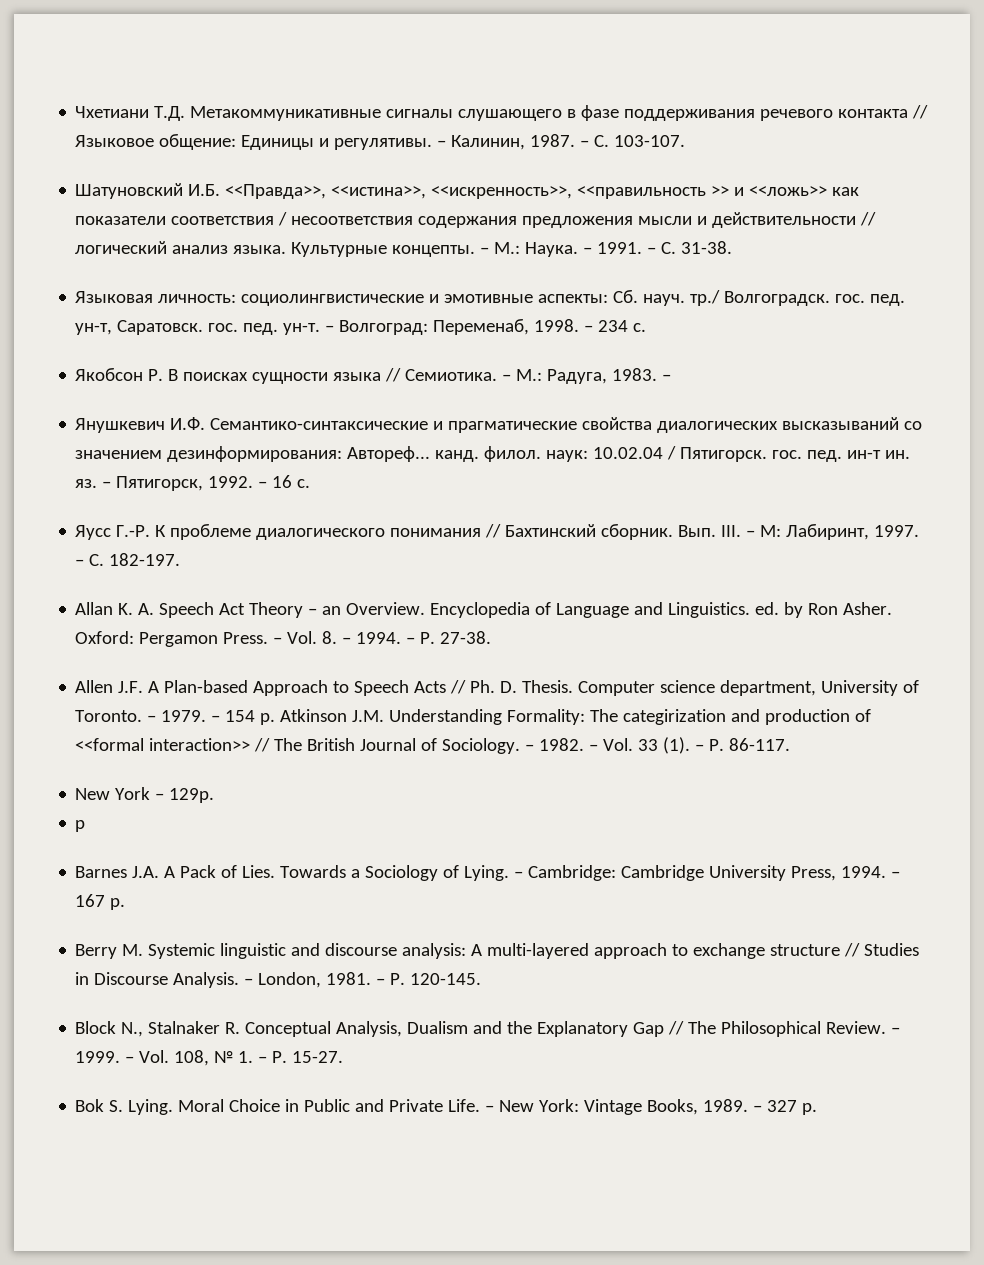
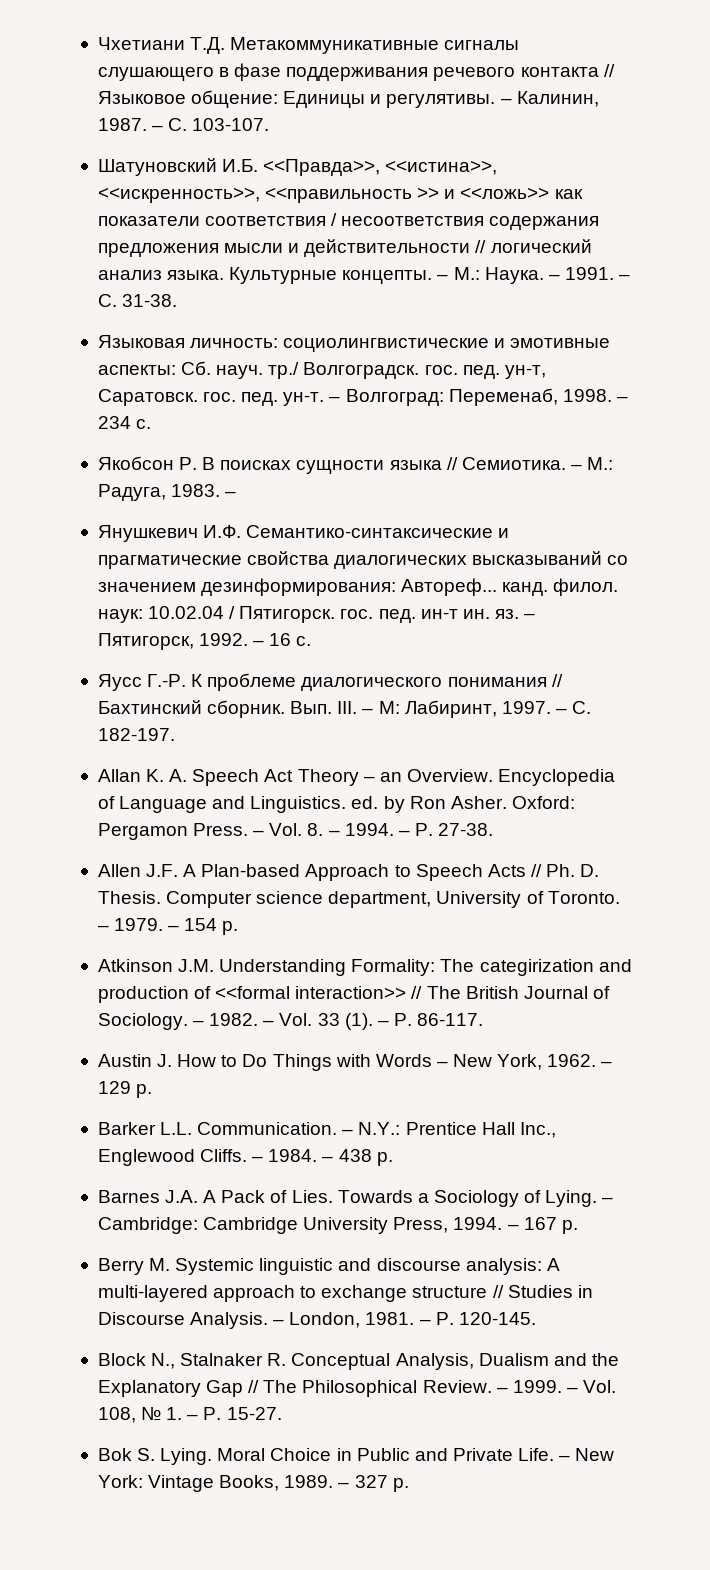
- – 154 p. Atkinson J.M. Understanding Formality: The categirization and production of <<formal interaction>> // The British Journal of Sociology.
+ – 154 p.
+ Atkinson J.M. Understanding Formality: The categirization and production of <<formal interaction>> // The British Journal of Sociology.
- New York – 129p.
- p
+ Austin J. How to Do Things with Words – New York, 1962. – 129 p.
+ Barker L.L. Communication. – N.Y.: Prentice Hall Inc., Englewood Cliffs. – 1984. – 438 p.

